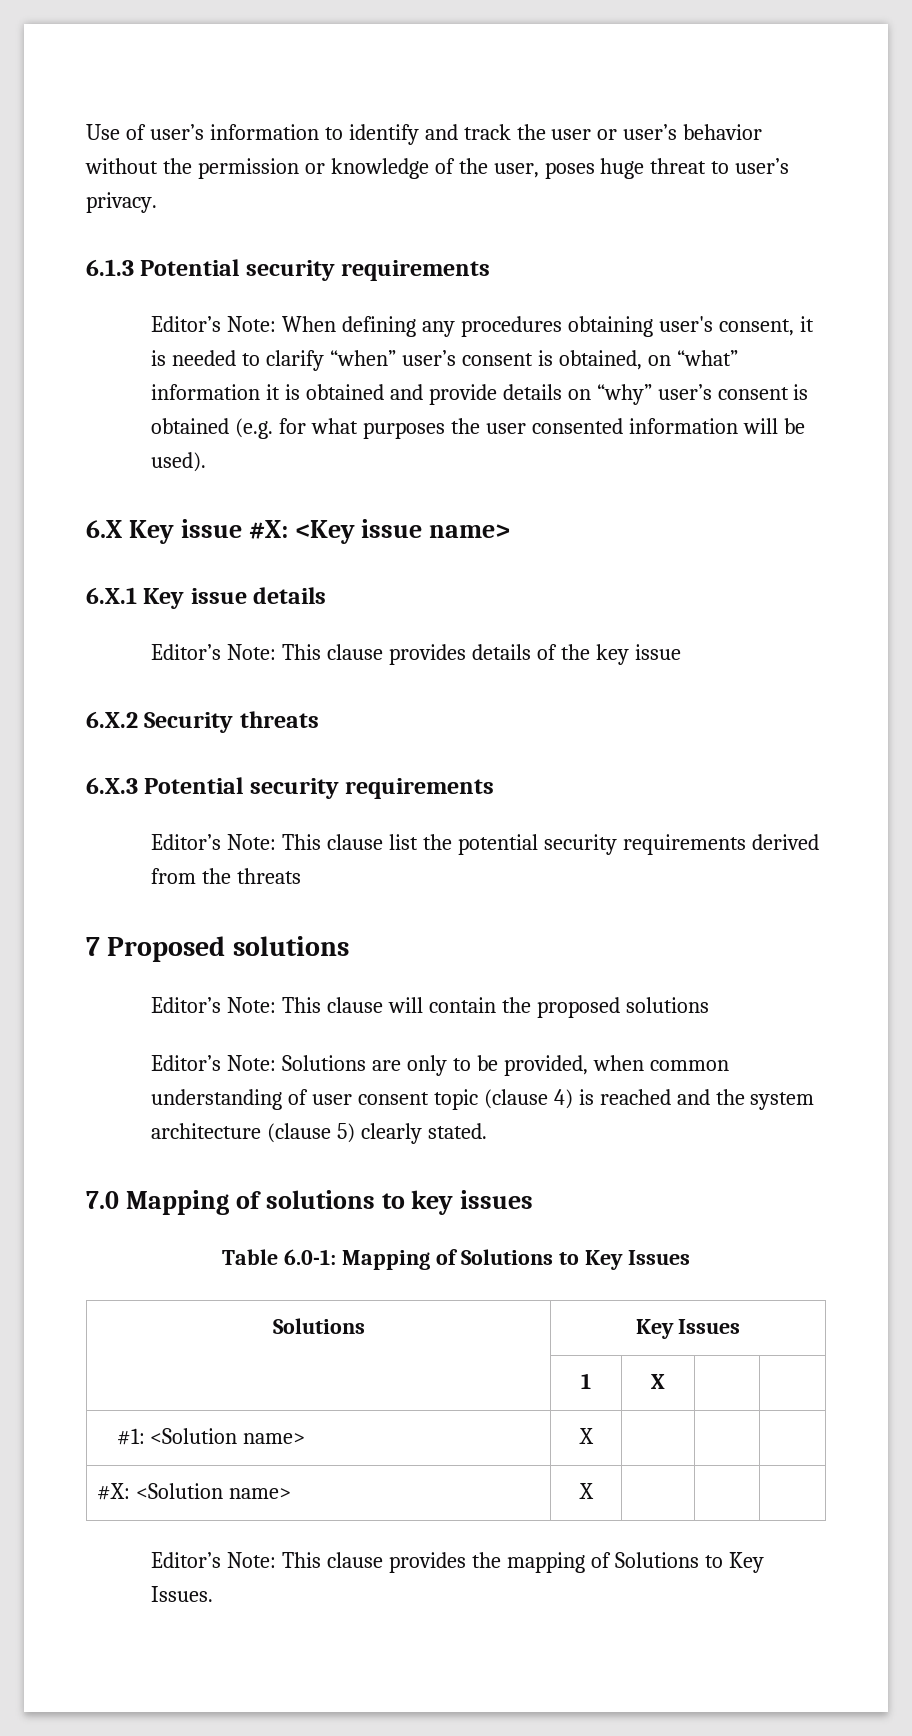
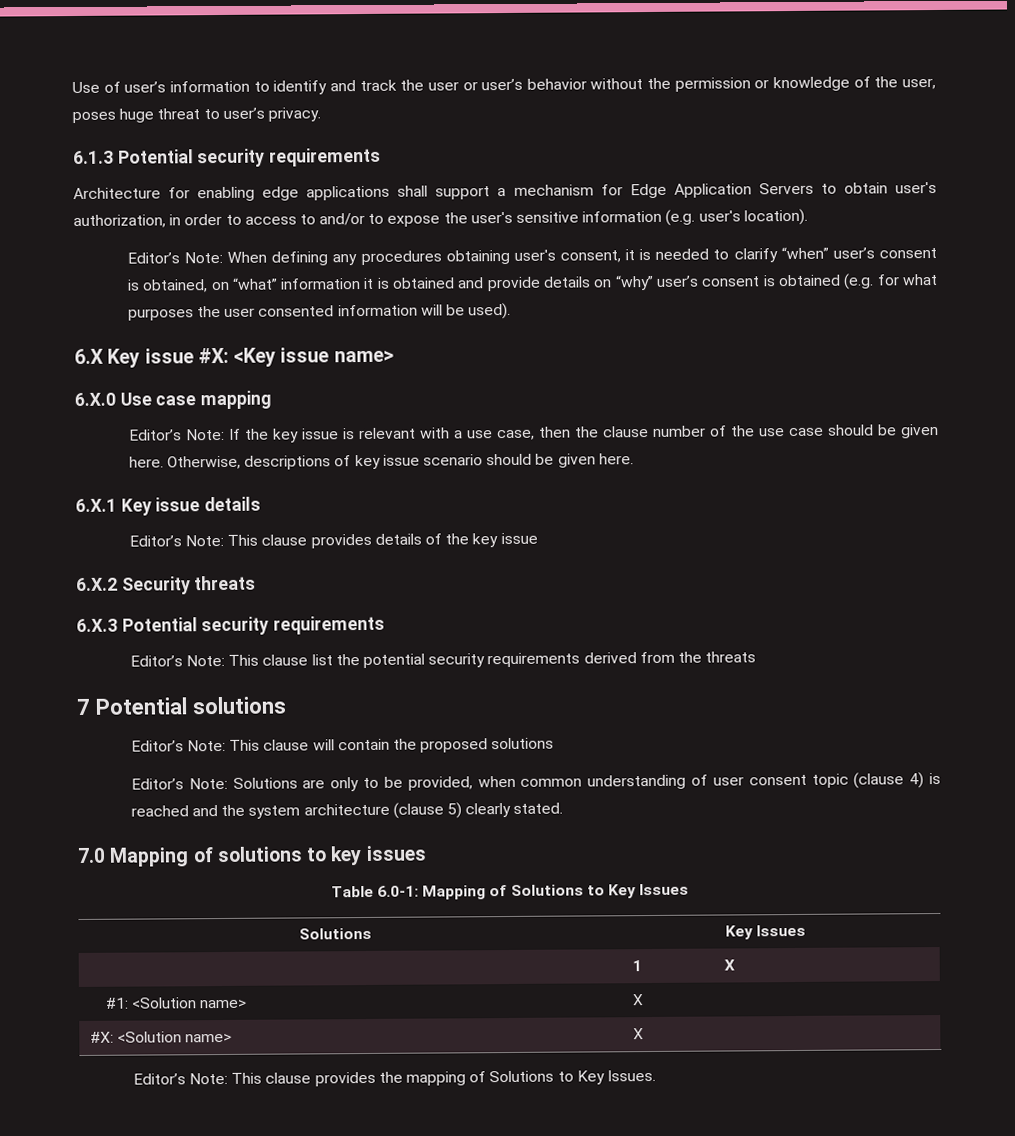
+ Architecture for enabling edge applications shall support a mechanism for Edge Application Servers to obtain user's authorization, in order to access to and/or to expose the user's sensitive information (e.g. user's location).
+ 6.X.0 Use case mapping
+ Editor’s Note: If the key issue is relevant with a use case, then the clause number of the use case should be given here. Otherwise, descriptions of key issue scenario should be given here.
- 7 Proposed solutions
+ 7 Potential solutions

